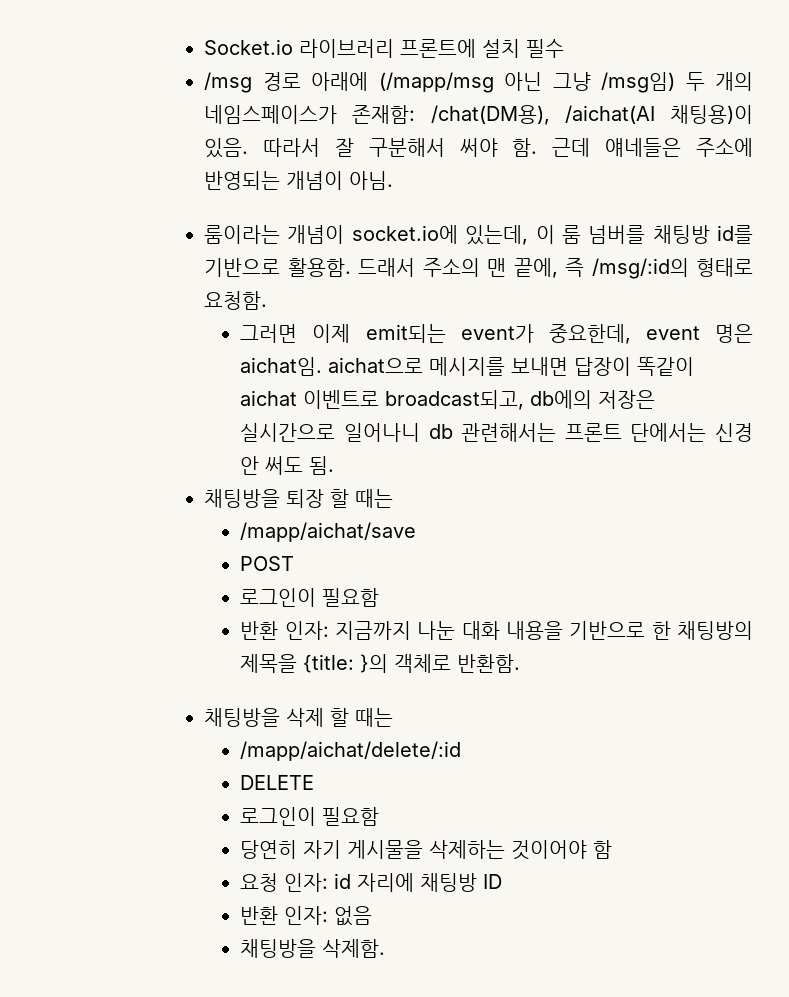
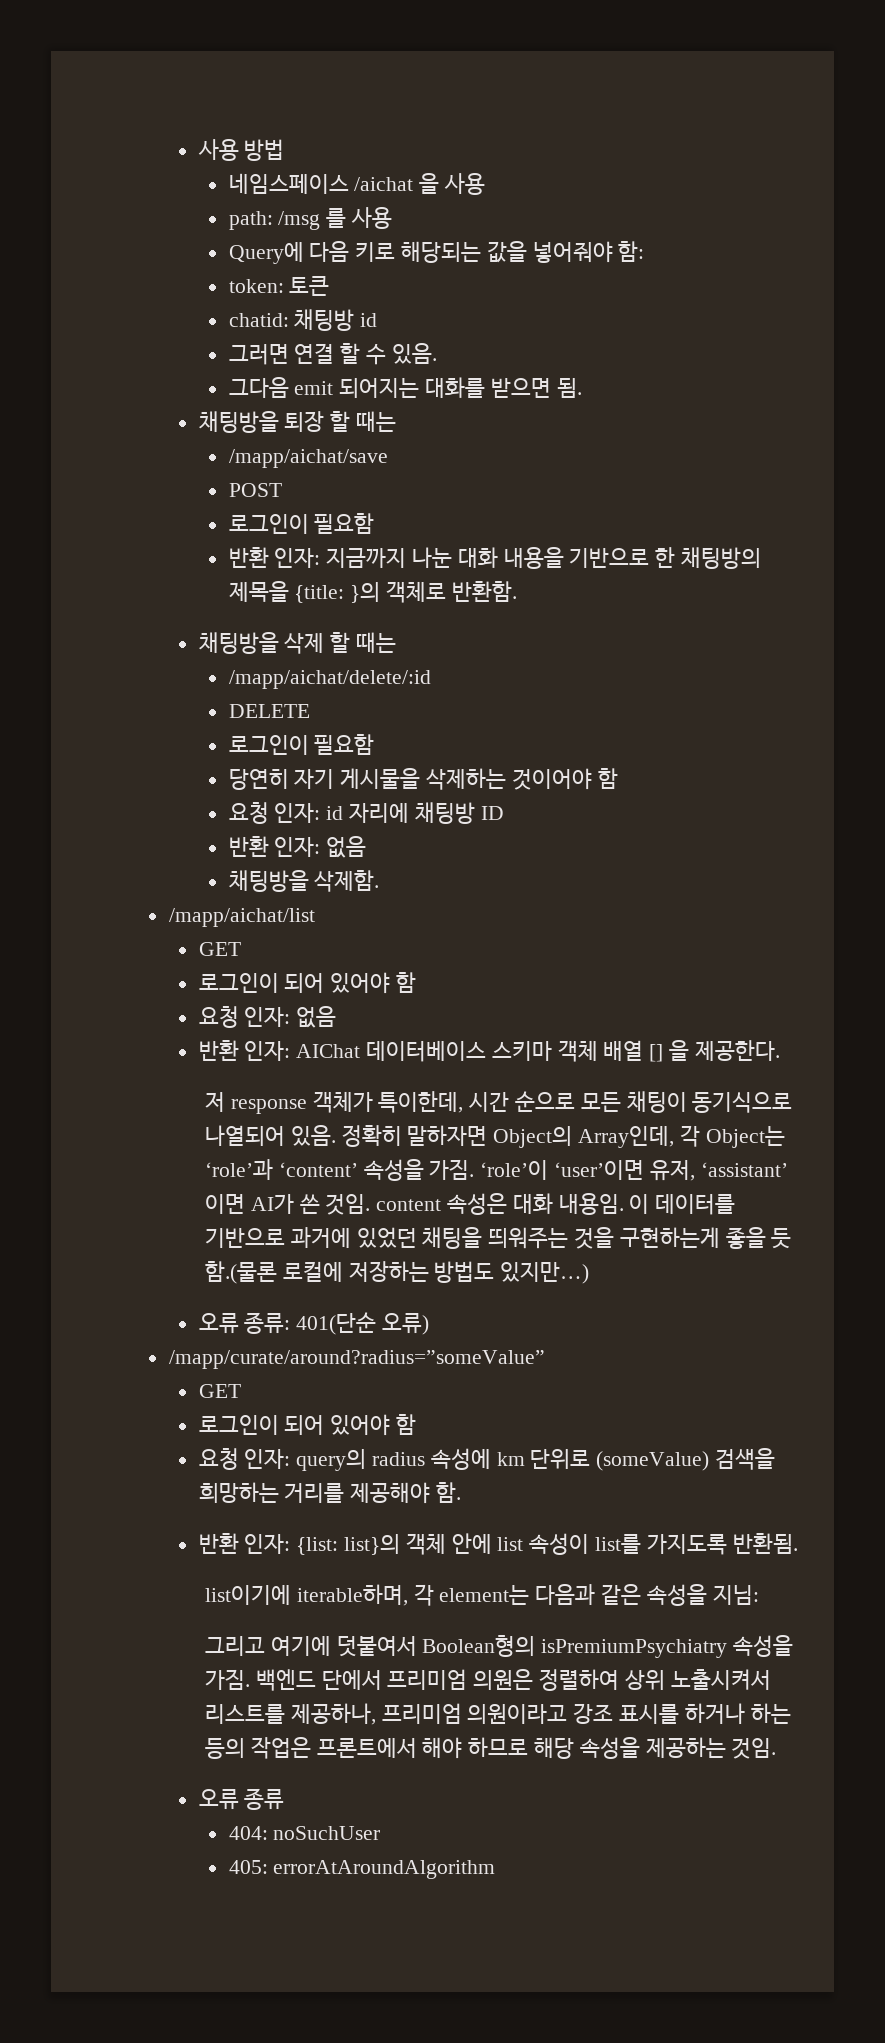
- Socket.io 라이브러리 프론트에 설치 필수
- /msg 경로 아래에 (/mapp/msg 아닌 그냥 /msg임) 두 개의 네임스페이스가 존재함: /chat(DM용), /aichat(AI 채팅용)이 있음. 따라서 잘 구분해서 써야 함. 근데 얘네들은 주소에 반영되는 개념이 아님.
- 룸이라는 개념이 socket.io에 있는데, 이 룸 넘버를 채팅방 id를 기반으로 활용함. 드래서 주소의 맨 끝에, 즉 /msg/:id의 형태로 요청함.
- 그러면 이제 emit되는 event가 중요한데, event 명은 aichat임. aichat으로 메시지를 보내면 답장이 똑같이 aichat 이벤트로 broadcast되고, db에의 저장은 실시간으로 일어나니 db 관련해서는 프론트 단에서는 신경 안 써도 됨.
+ 사용 방법
+ 네임스페이스 /aichat 을 사용
+ path: /msg 를 사용
+ Query에 다음 키로 해당되는 값을 넣어줘야 함:
+ token: 토큰
+ chatid: 채팅방 id
+ 그러면 연결 할 수 있음.
+ 그다음 emit 되어지는 대화를 받으면 됨.
+ /mapp/aichat/list
+ GET
+ 로그인이 되어 있어야 함
+ 요청 인자: 없음
+ 반환 인자: AIChat 데이터베이스 스키마 객체 배열 [] 을 제공한다.
+ 저 response 객체가 특이한데, 시간 순으로 모든 채팅이 동기식으로 나열되어 있음. 정확히 말하자면 Object의 Array인데, 각 Object는 ‘role’과 ‘content’ 속성을 가짐. ‘role’이 ‘user’이면 유저, ‘assistant’ 이면 AI가 쓴 것임. content 속성은 대화 내용임. 이 데이터를 기반으로 과거에 있었던 채팅을 띄워주는 것을 구현하는게 좋을 듯 함.(물론 로컬에 저장하는 방법도 있지만…)
+ 오류 종류: 401(단순 오류)
+ /mapp/curate/around?radius=”someValue”
+ GET
+ 로그인이 되어 있어야 함
+ 요청 인자: query의 radius 속성에 km 단위로 (someValue) 검색을 희망하는 거리를 제공해야 함.
+ 반환 인자: {list: list}의 객체 안에 list 속성이 list를 가지도록 반환됨.
+ list이기에 iterable하며, 각 element는 다음과 같은 속성을 지님:
+ 그리고 여기에 덧붙여서 Boolean형의 isPremiumPsychiatry 속성을 가짐. 백엔드 단에서 프리미엄 의원은 정렬하여 상위 노출시켜서 리스트를 제공하나, 프리미엄 의원이라고 강조 표시를 하거나 하는 등의 작업은 프론트에서 해야 하므로 해당 속성을 제공하는 것임.
+ 오류 종류
+ 404: noSuchUser
+ 405: errorAtAroundAlgorithm

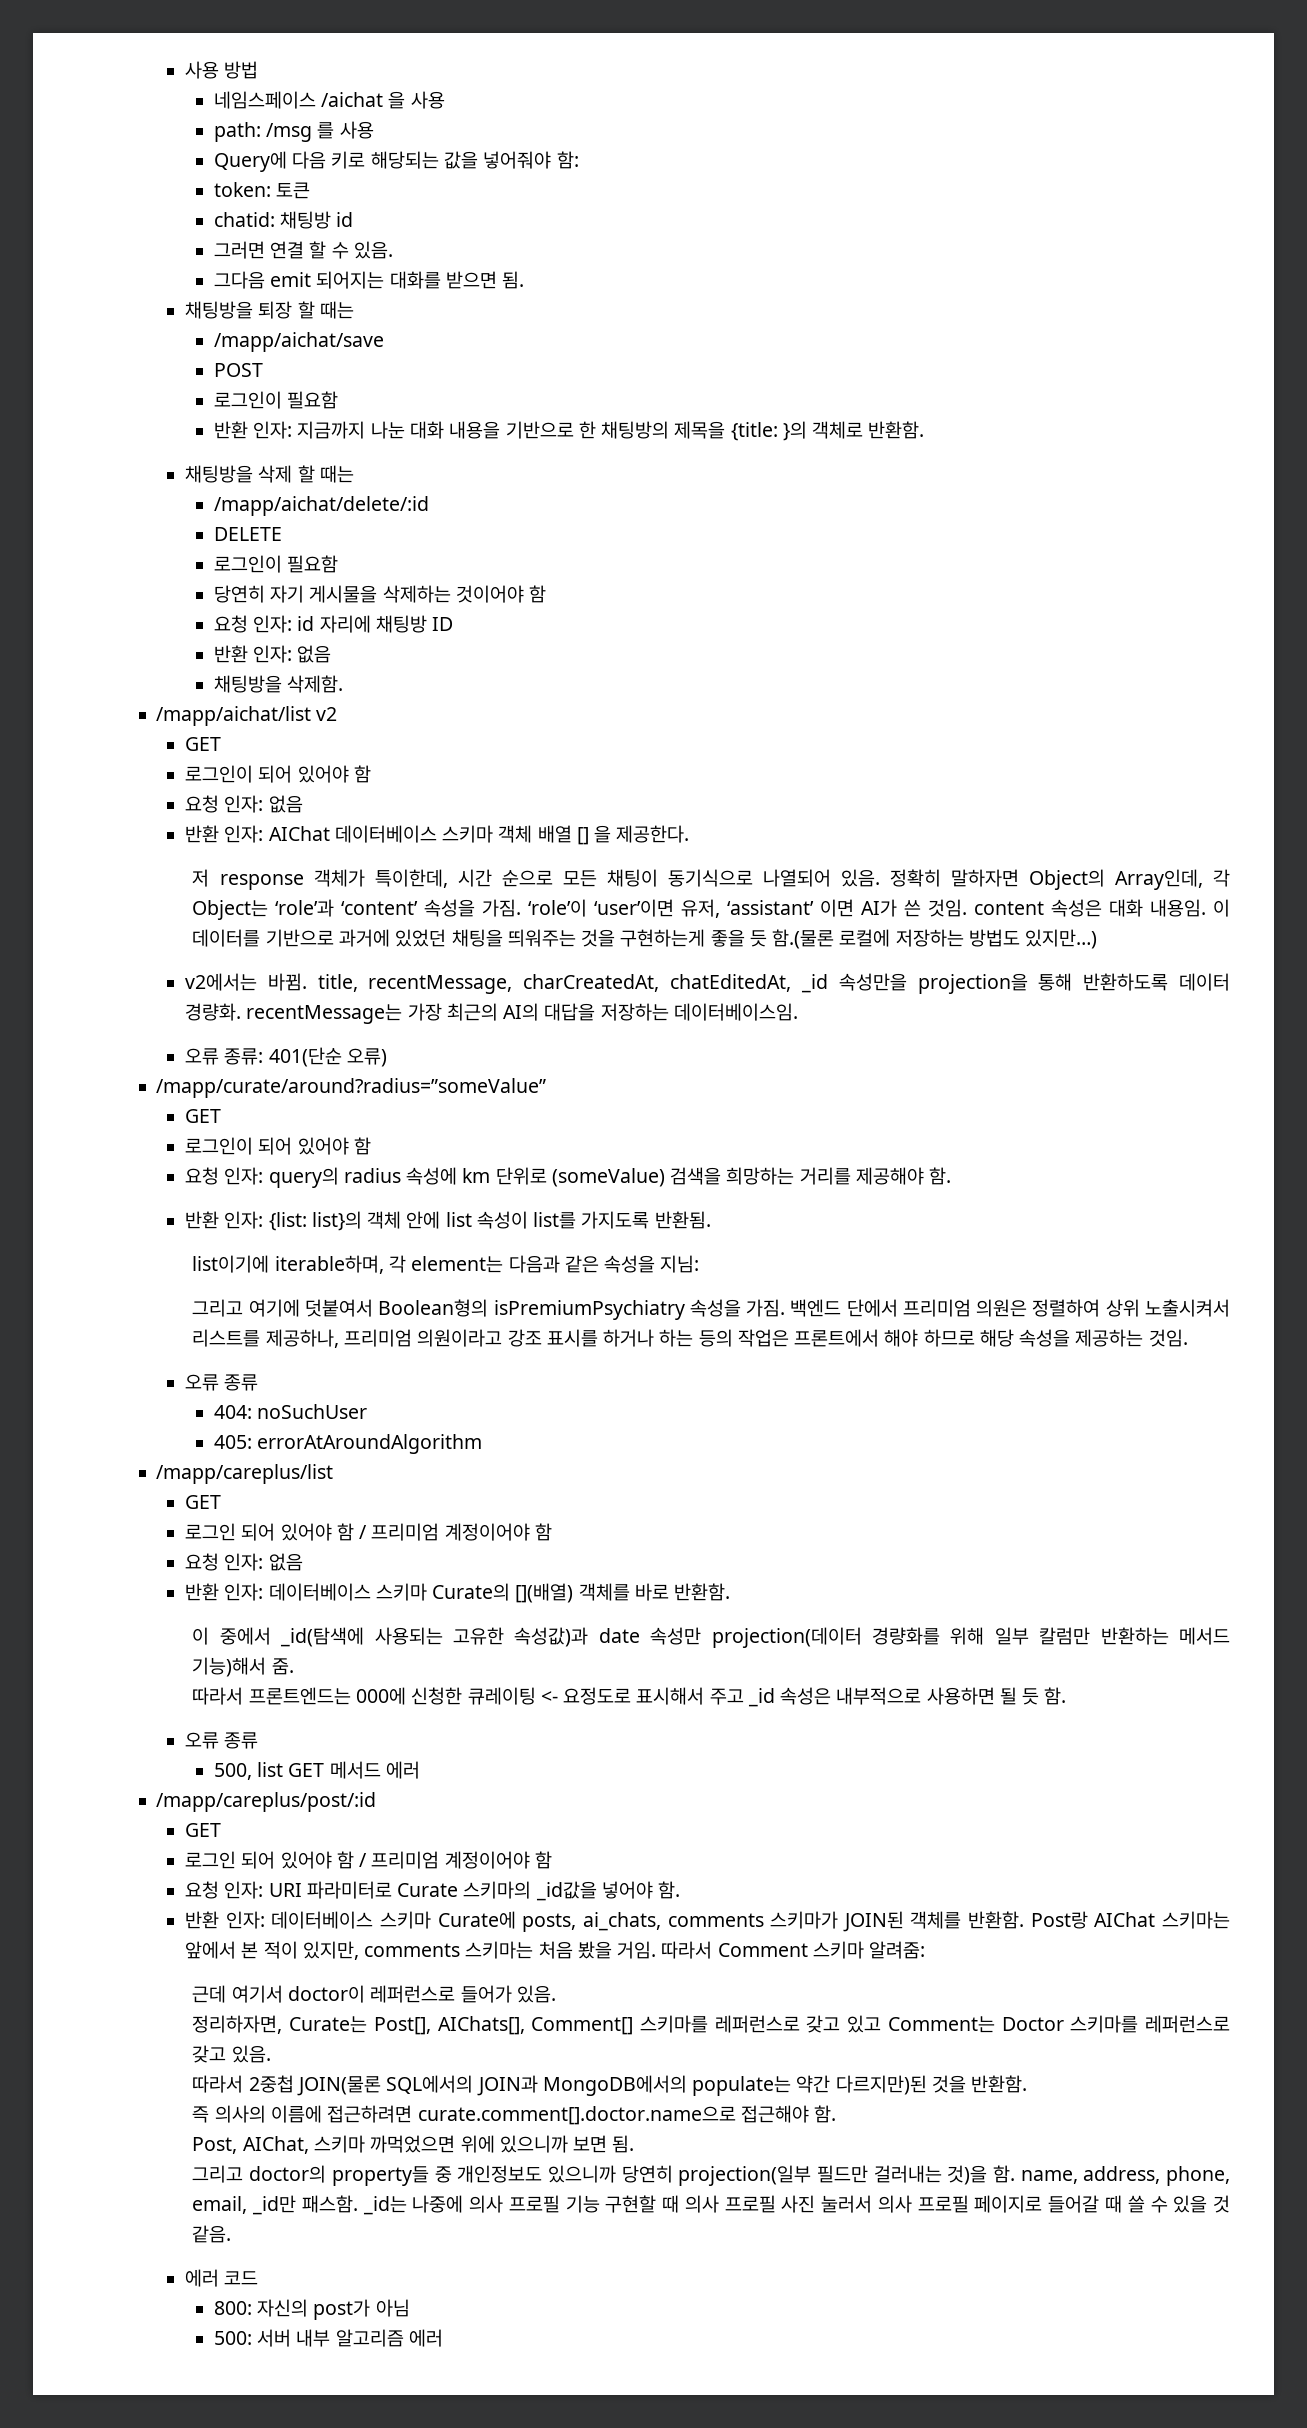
- /mapp/aichat/list
+ /mapp/aichat/list v2
+ v2에서는 바뀜. title, recentMessage, charCreatedAt, chatEditedAt, _id 속성만을 projection을 통해 반환하도록 데이터 경량화. recentMessage는 가장 최근의 AI의 대답을 저장하는 데이터베이스임.
+ /mapp/careplus/list
+ GET
+ 로그인 되어 있어야 함 / 프리미엄 계정이어야 함
+ 요청 인자: 없음
+ 반환 인자: 데이터베이스 스키마 Curate의 [](배열) 객체를 바로 반환함.
+ 이 중에서 _id(탐색에 사용되는 고유한 속성값)과 date 속성만 projection(데이터 경량화를 위해 일부 칼럼만 반환하는 메서드 기능)해서 줌.
+ 따라서 프론트엔드는 000에 신청한 큐레이팅 <- 요정도로 표시해서 주고 _id 속성은 내부적으로 사용하면 될 듯 함.
+ 오류 종류
+ 500, list GET 메서드 에러
+ /mapp/careplus/post/:id
+ GET
+ 로그인 되어 있어야 함 / 프리미엄 계정이어야 함
+ 요청 인자: URI 파라미터로 Curate 스키마의 _id값을 넣어야 함.
+ 반환 인자: 데이터베이스 스키마 Curate에 posts, ai_chats, comments 스키마가 JOIN된 객체를 반환함. Post랑 AIChat 스키마는 앞에서 본 적이 있지만, comments 스키마는 처음 봤을 거임. 따라서 Comment 스키마 알려줌:
+ 근데 여기서 doctor이 레퍼런스로 들어가 있음.
+ 정리하자면, Curate는 Post[], AIChats[], Comment[] 스키마를 레퍼런스로 갖고 있고 Comment는 Doctor 스키마를 레퍼런스로 갖고 있음.
+ 따라서 2중첩 JOIN(물론 SQL에서의 JOIN과 MongoDB에서의 populate는 약간 다르지만)된 것을 반환함.
+ 즉 의사의 이름에 접근하려면 curate.comment[].doctor.name으로 접근해야 함.
+ Post, AIChat, 스키마 까먹었으면 위에 있으니까 보면 됨.
+ 그리고 doctor의 property들 중 개인정보도 있으니까 당연히 projection(일부 필드만 걸러내는 것)을 함. name, address, phone, email, _id만 패스함. _id는 나중에 의사 프로필 기능 구현할 때 의사 프로필 사진 눌러서 의사 프로필 페이지로 들어갈 때 쓸 수 있을 것 같음.
+ 에러 코드
+ 800: 자신의 post가 아님
+ 500: 서버 내부 알고리즘 에러

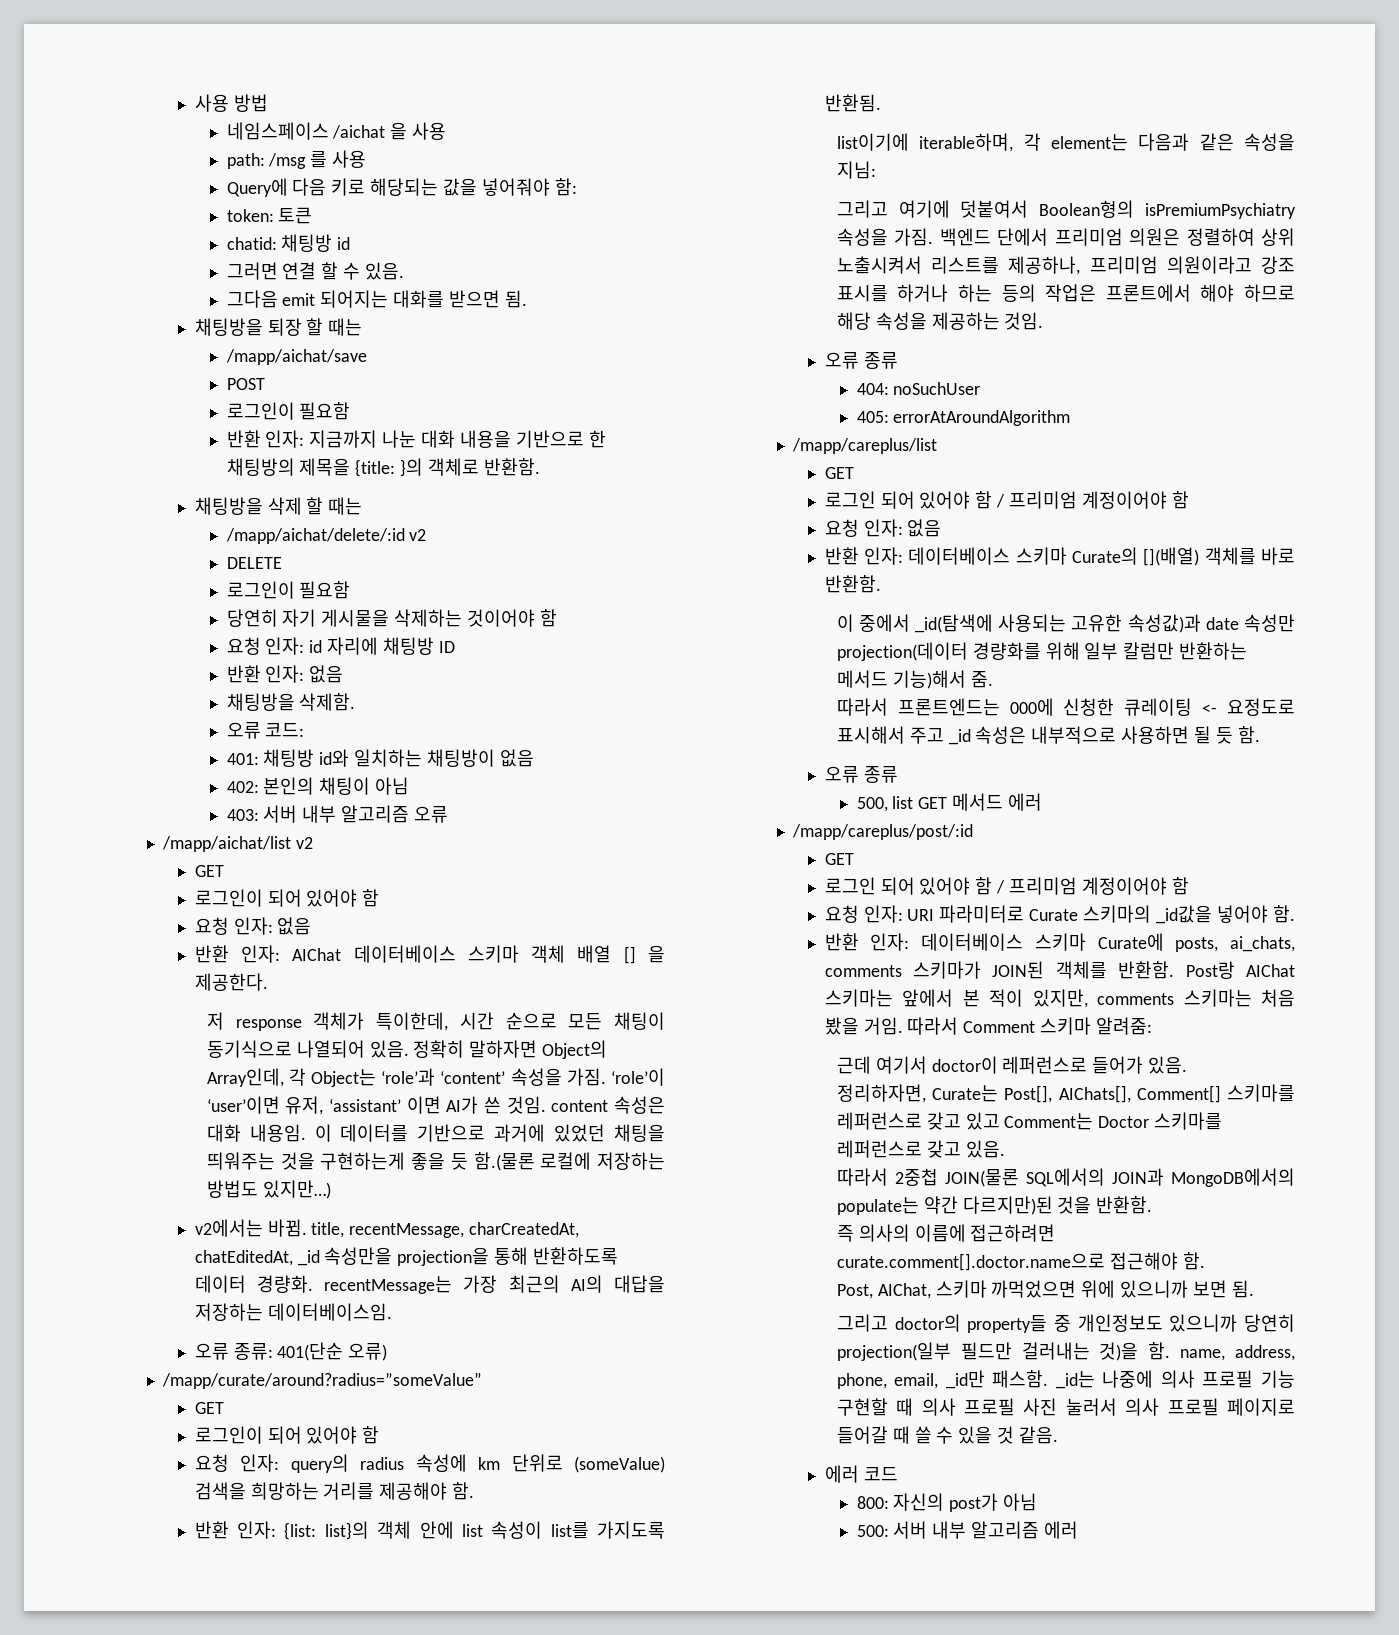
- /mapp/aichat/delete/:id
+ /mapp/aichat/delete/:id v2
+ 오류 코드:
+ 401: 채팅방 id와 일치하는 채팅방이 없음
+ 402: 본인의 채팅이 아님
+ 403: 서버 내부 알고리즘 오류

